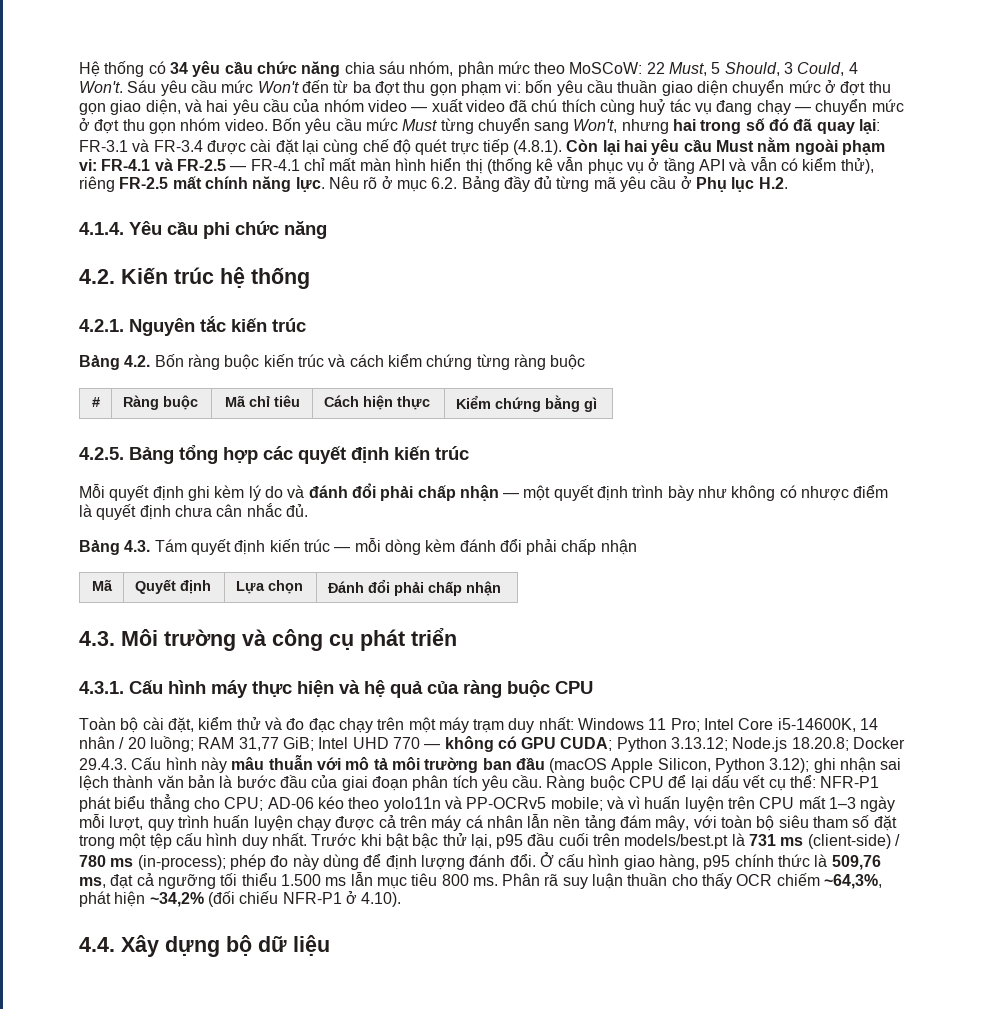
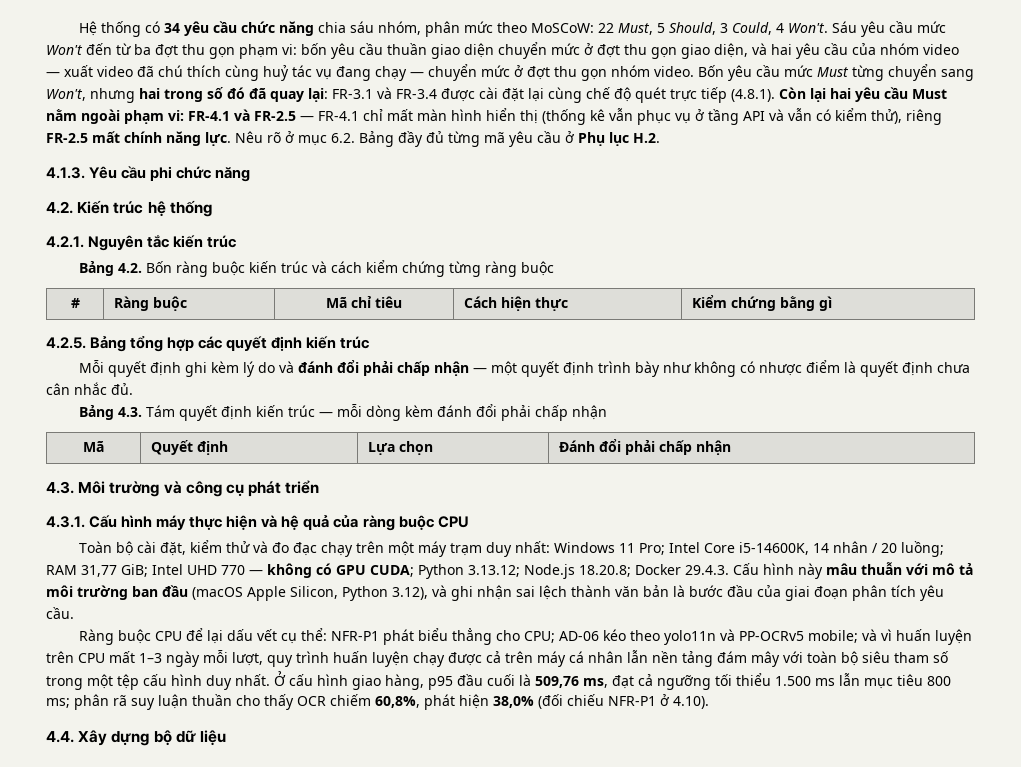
- 4.1.4. Yêu cầu phi chức năng
+ 4.1.3. Yêu cầu phi chức năng
- Docker 29.4.3. Cấu hình này mâu thuẫn với mô tả môi trường ban đầu (macOS Apple Silicon, Python 3.12); ghi nhận sai lệch thành văn bản là bước đầu của giai đoạn phân tích yêu cầu. Ràng buộc CPU để lại dấu vết cụ thể:
+ Docker 29.4.3. Cấu hình này mâu thuẫn với mô tả môi trường ban đầu (macOS Apple Silicon, Python 3.12), và ghi nhận sai lệch thành văn bản là bước đầu của giai đoạn phân tích yêu cầu.
+ Ràng buộc CPU để lại dấu vết cụ thể:
- và vì huấn luyện trên CPU mất 1–3 ngày mỗi lượt, quy trình huấn luyện chạy được cả trên máy cá nhân lẫn nền tảng đám mây, với toàn bộ siêu tham số đặt trong một tệp cấu hình duy nhất.
+ và vì huấn luyện trên CPU mất 1–3 ngày mỗi lượt, quy trình huấn luyện chạy được cả trên máy cá nhân lẫn nền tảng đám mây với toàn bộ siêu tham số trong một tệp cấu hình duy nhất.
- Trước khi bật bậc thử lại, p95 đầu cuối trên models/best.pt là 731 ms (client-side) / 780 ms (in-process); phép đo này dùng để định lượng đánh đổi.
- Ở cấu hình giao hàng, p95 chính thức là 509,76 ms, đạt cả ngưỡng tối thiểu 1.500 ms lẫn mục tiêu 800 ms. Phân rã suy luận thuần cho thấy OCR chiếm ~64,3%, phát hiện ~34,2% (đối chiếu NFR-P1 ở 4.10).
+ Ở cấu hình giao hàng, p95 đầu cuối là 509,76 ms, đạt cả ngưỡng tối thiểu 1.500 ms lẫn mục tiêu 800 ms; phân rã suy luận thuần cho thấy OCR chiếm 60,8%, phát hiện 38,0% (đối chiếu NFR-P1 ở 4.10).

